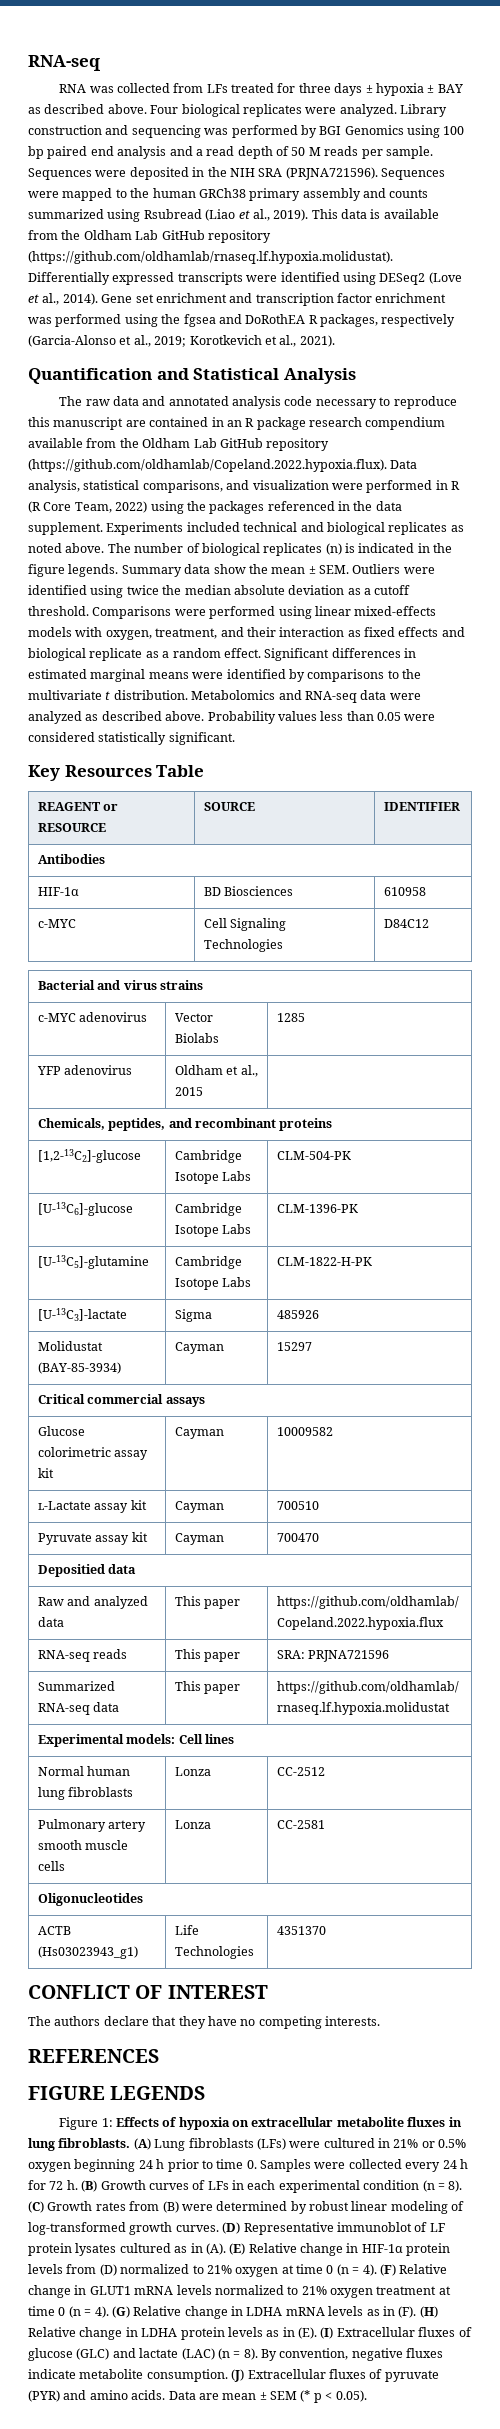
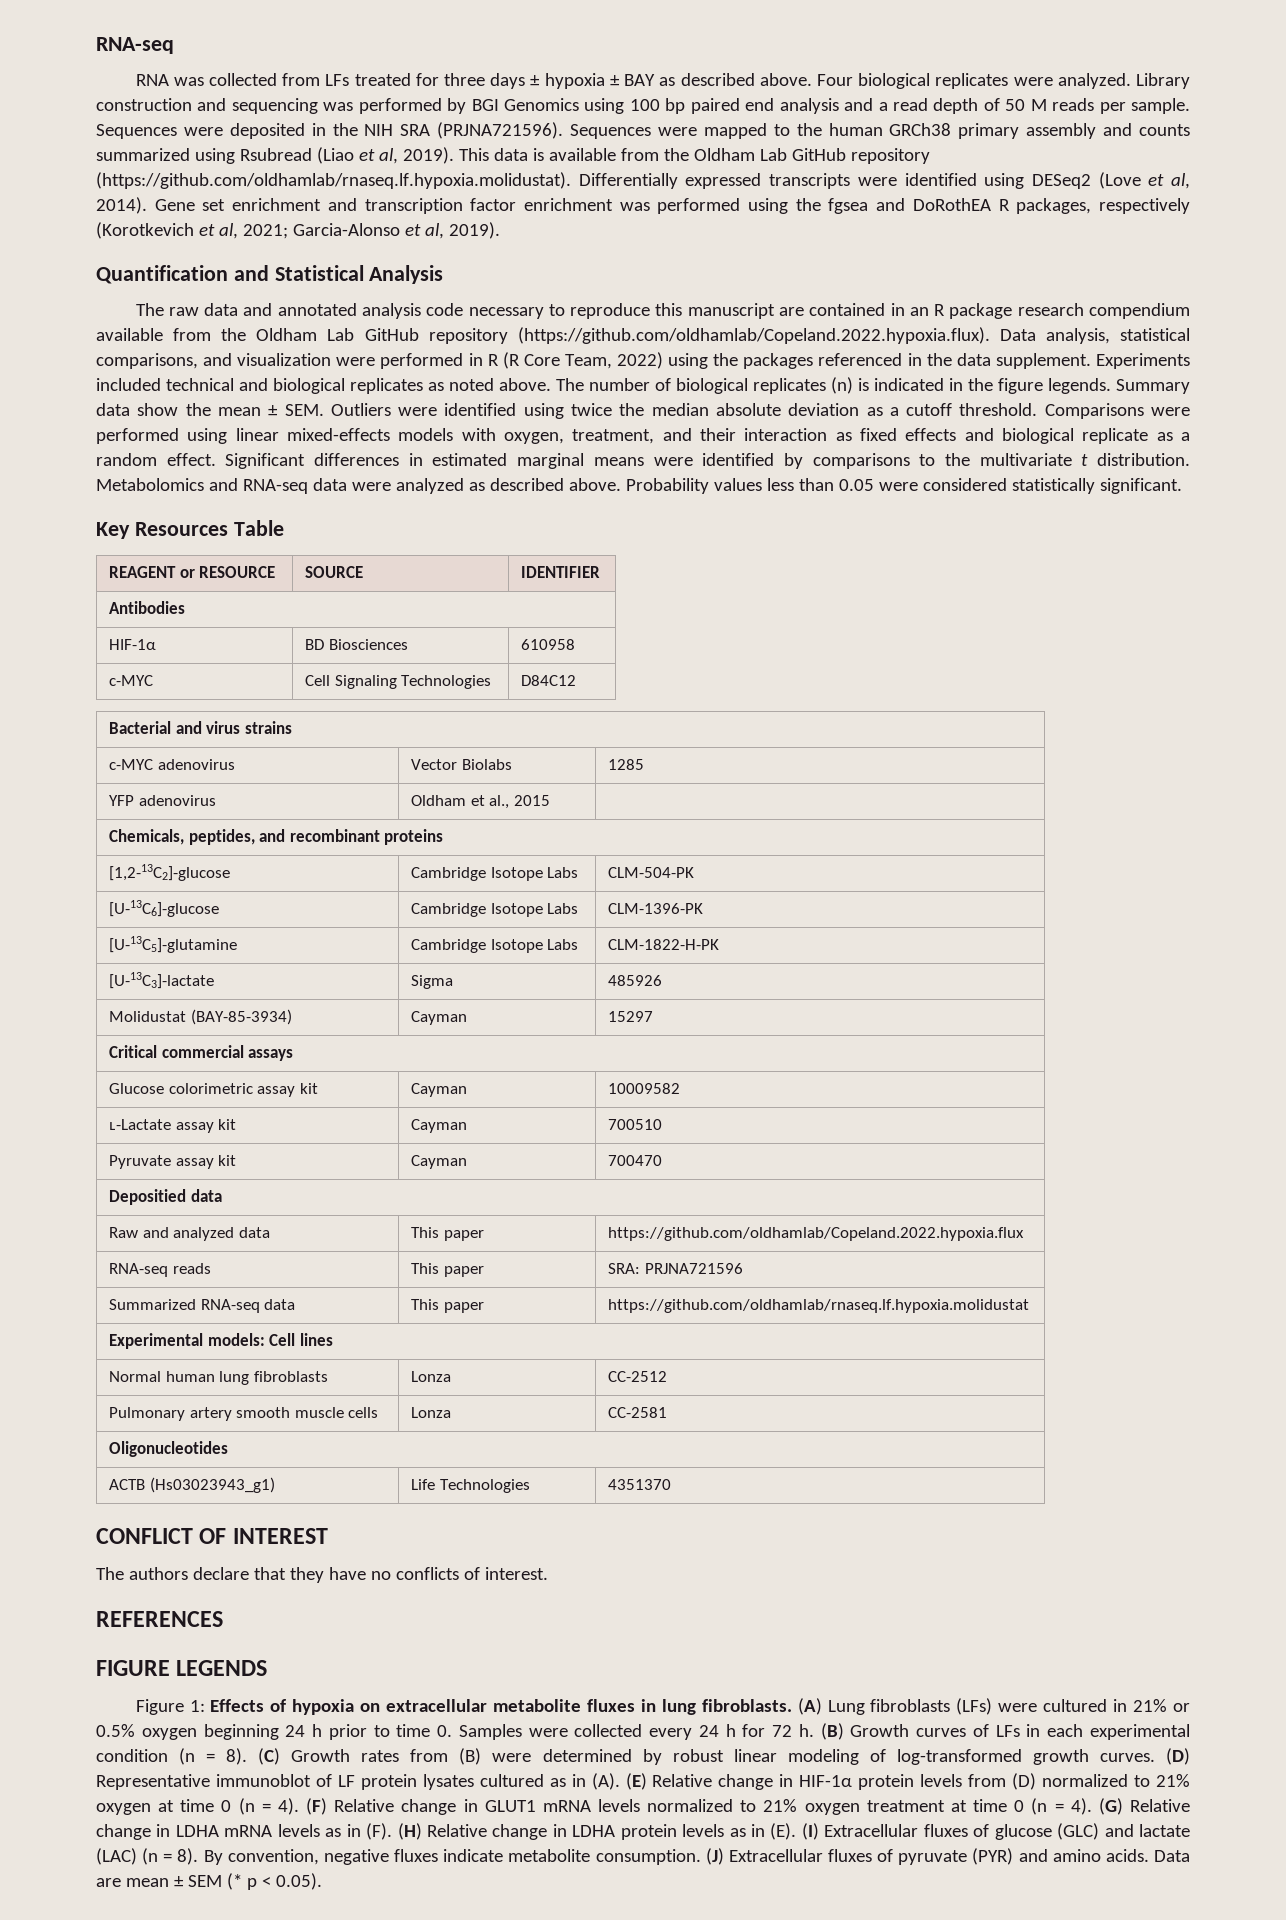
- Sequences were mapped to the human GRCh38 primary assembly and counts summarized using Rsubread (Liao et al., 2019).
+ Sequences were mapped to the human GRCh38 primary assembly and counts summarized using Rsubread (Liao et al, 2019).
- This data is available from the Oldham Lab GitHub repository (https://github.com/oldhamlab/rnaseq.lf.hypoxia.molidustat). Differentially expressed transcripts were identified using DESeq2 (Love et al., 2014).
+ This data is available from the Oldham Lab GitHub repository (https://github.com/oldhamlab/rnaseq.lf.hypoxia.molidustat). Differentially expressed transcripts were identified using DESeq2 (Love et al, 2014).
- Gene set enrichment and transcription factor enrichment was performed using the fgsea and DoRothEA R packages, respectively (Garcia-Alonso et al., 2019; Korotkevich et al., 2021).
+ Gene set enrichment and transcription factor enrichment was performed using the fgsea and DoRothEA R packages, respectively (Korotkevich et al, 2021; Garcia-Alonso et al, 2019).
- The authors declare that they have no competing interests.
+ The authors declare that they have no conflicts of interest.

